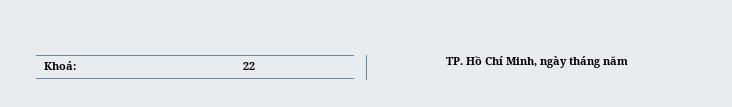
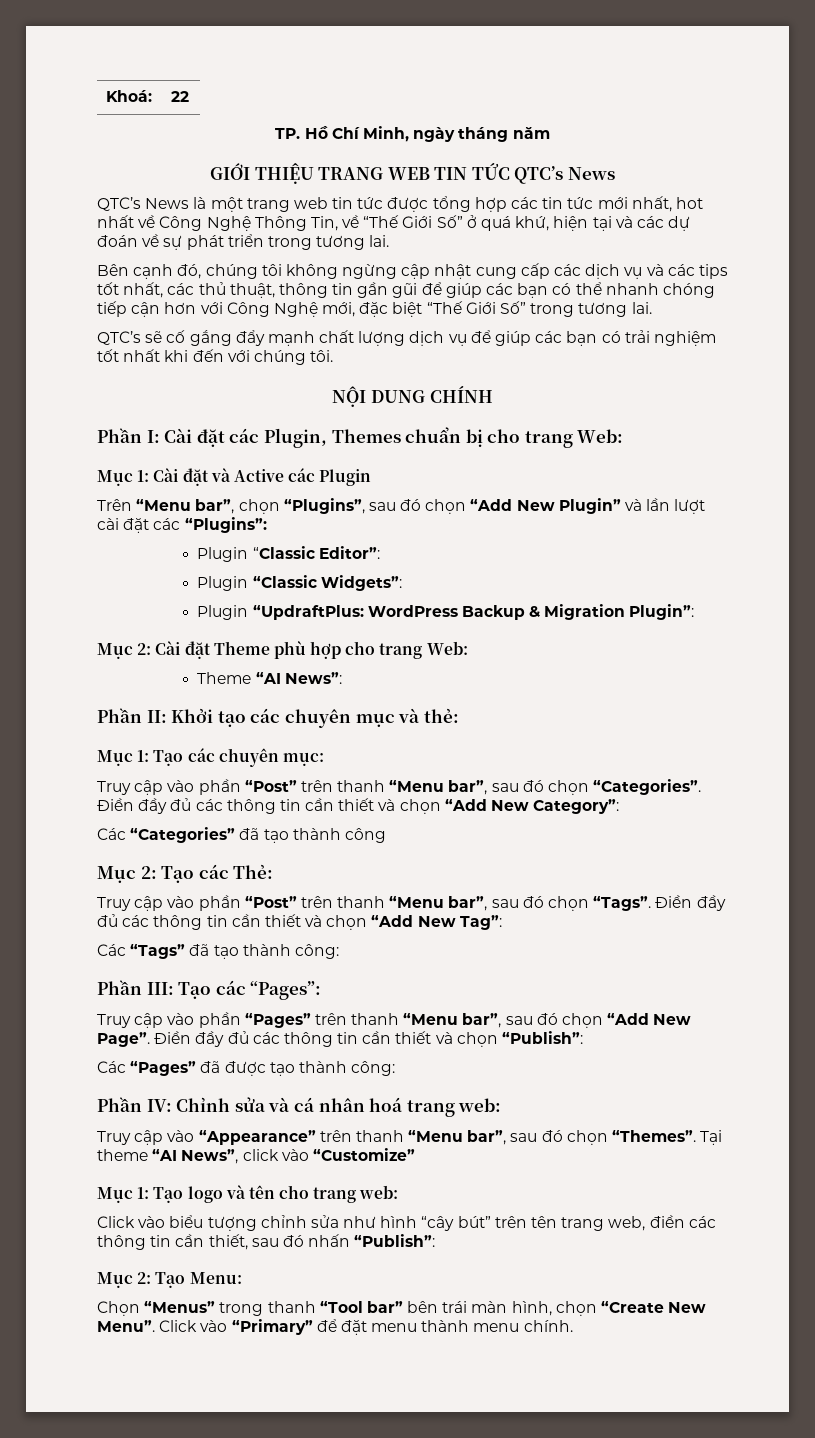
+ GIỚI THIỆU TRANG WEB TIN TỨC QTC’s News
+ QTC’s News là một trang web tin tức được tổng hợp các tin tức mới nhất, hot nhất về Công Nghệ Thông Tin, về “Thế Giới Số” ở quá khứ, hiện tại và các dự đoán về sự phát triển trong tương lai.
+ Bên cạnh đó, chúng tôi không ngừng cập nhật cung cấp các dịch vụ và các tips tốt nhất, các thủ thuật, thông tin gần gũi để giúp các bạn có thể nhanh chóng tiếp cận hơn với Công Nghệ mới, đặc biệt “Thế Giới Số” trong tương lai.
+ QTC’s sẽ cố gắng đẩy mạnh chất lượng dịch vụ để giúp các bạn có trải nghiệm tốt nhất khi đến với chúng tôi.
+ NỘI DUNG CHÍNH
+ Phần I: Cài đặt các Plugin, Themes chuẩn bị cho trang Web:
+ Mục 1: Cài đặt và Active các Plugin
+ Trên “Menu bar”, chọn “Plugins”, sau đó chọn “Add New Plugin” và lần lượt cài đặt các “Plugins”:
+ Plugin “Classic Editor”:
+ Plugin “Classic Widgets”:
+ Plugin “UpdraftPlus: WordPress Backup & Migration Plugin”:
+ Mục 2: Cài đặt Theme phù hợp cho trang Web:
+ Theme “AI News”:
+ Phần II: Khởi tạo các chuyên mục và thẻ:
+ Mục 1: Tạo các chuyên mục:
+ Truy cập vào phần “Post” trên thanh “Menu bar”, sau đó chọn “Categories”. Điền đầy đủ các thông tin cần thiết và chọn “Add New Category”:
+ Các “Categories” đã tạo thành công
+ Mục 2: Tạo các Thẻ:
+ Truy cập vào phần “Post” trên thanh “Menu bar”, sau đó chọn “Tags”. Điền đầy đủ các thông tin cần thiết và chọn “Add New Tag”:
+ Các “Tags” đã tạo thành công:
+ Phần III: Tạo các “Pages”:
+ Truy cập vào phần “Pages” trên thanh “Menu bar”, sau đó chọn “Add New Page”. Điền đầy đủ các thông tin cần thiết và chọn “Publish”:
+ Các “Pages” đã được tạo thành công:
+ Phần IV: Chỉnh sửa và cá nhân hoá trang web:
+ Truy cập vào “Appearance” trên thanh “Menu bar”, sau đó chọn “Themes”. Tại theme “AI News”, click vào “Customize”
+ Mục 1: Tạo logo và tên cho trang web:
+ Click vào biểu tượng chỉnh sửa như hình “cây bút” trên tên trang web, điền các thông tin cần thiết, sau đó nhấn “Publish”:
+ Mục 2: Tạo Menu:
+ Chọn “Menus” trong thanh “Tool bar” bên trái màn hình, chọn “Create New Menu”. Click vào “Primary” để đặt menu thành menu chính.

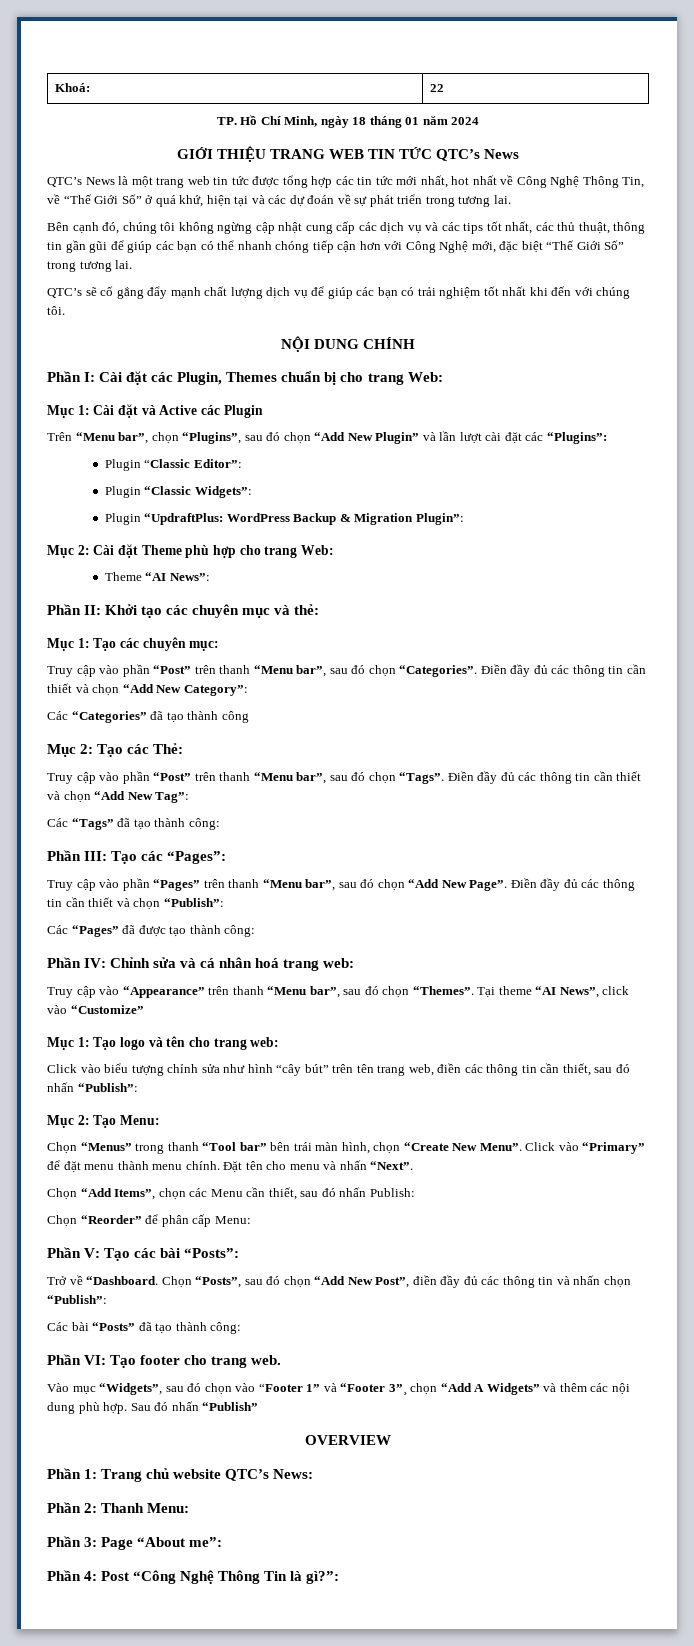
- TP. Hồ Chí Minh, ngày tháng năm
+ TP. Hồ Chí Minh, ngày 18 tháng 01 năm 2024
+ Đặt tên cho menu và nhấn “Next”.
+ Chọn “Add Items”, chọn các Menu cần thiết, sau đó nhấn Publish:
+ Chọn “Reorder” để phân cấp Menu:
+ Phần V: Tạo các bài “Posts”:
+ Trở về “Dashboard. Chọn “Posts”, sau đó chọn “Add New Post”, điền đầy đủ các thông tin và nhấn chọn “Publish”:
+ Các bài “Posts” đã tạo thành công:
+ Phần VI: Tạo footer cho trang web.
+ Vào mục “Widgets”, sau đó chọn vào “Footer 1” và “Footer 3”¸ chọn “Add A Widgets” và thêm các nội dung phù hợp. Sau đó nhấn “Publish”
+ OVERVIEW
+ Phần 1: Trang chủ website QTC’s News:
+ Phần 2: Thanh Menu:
+ Phần 3: Page “About me”:
+ Phần 4: Post “Công Nghệ Thông Tin là gì?”:

